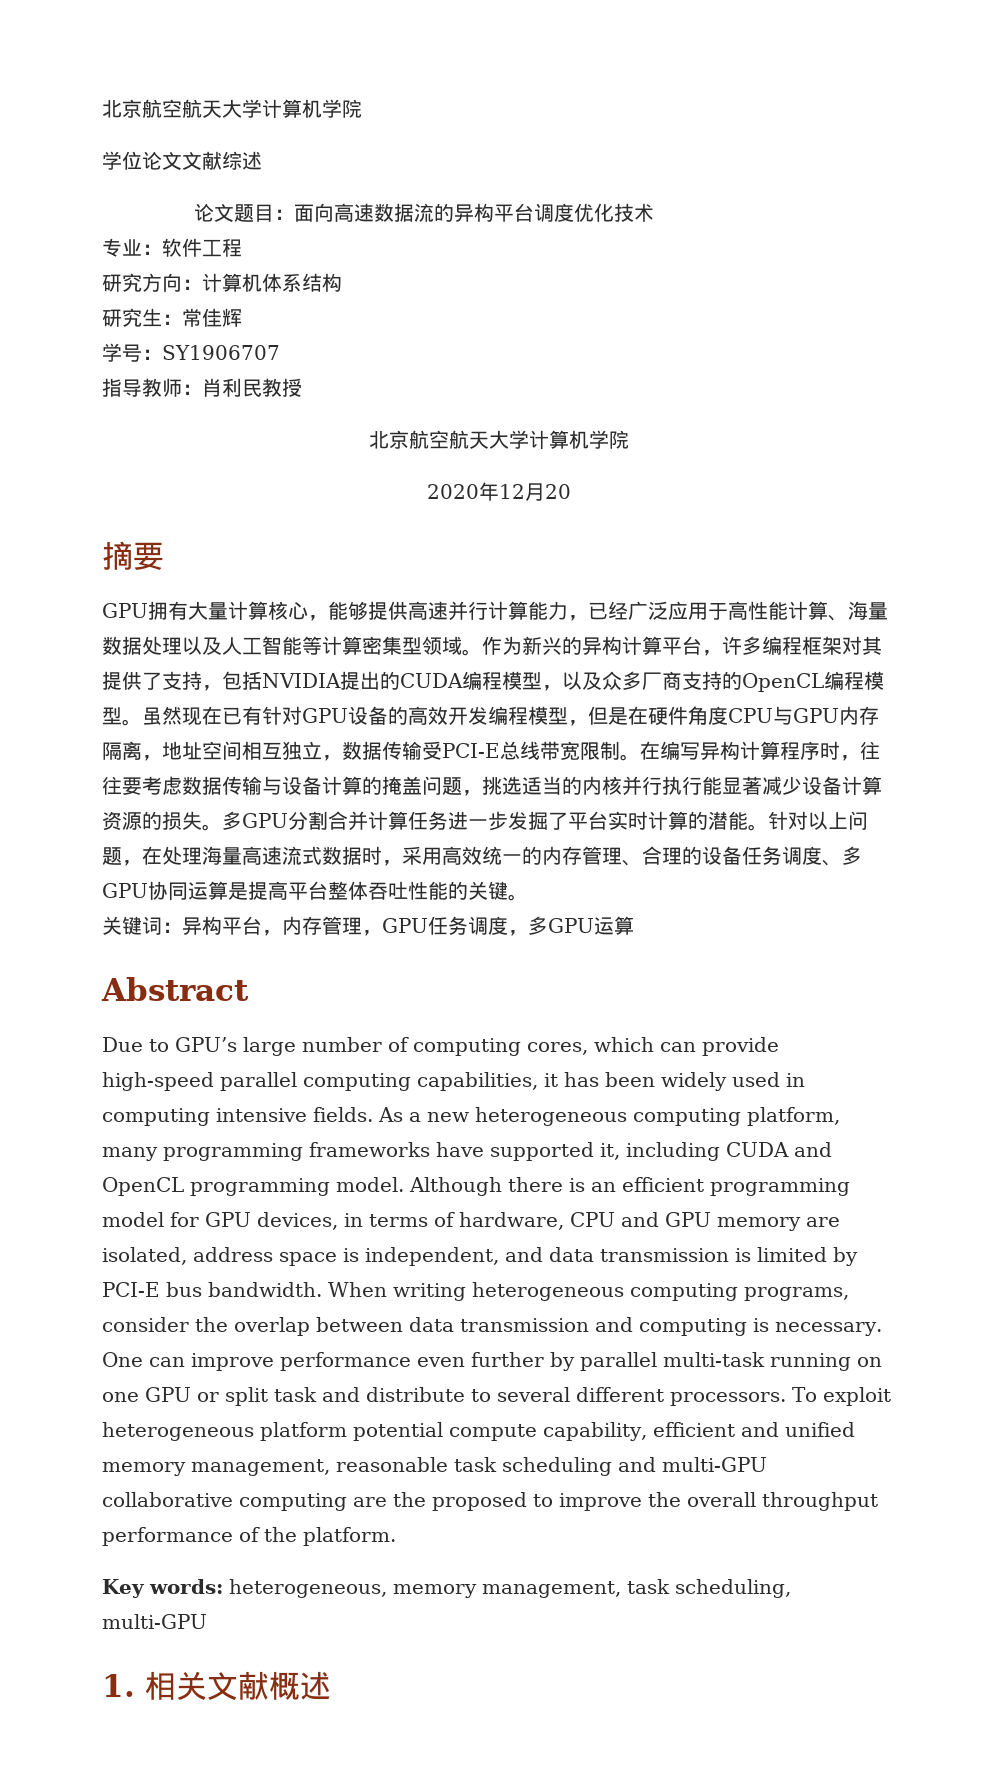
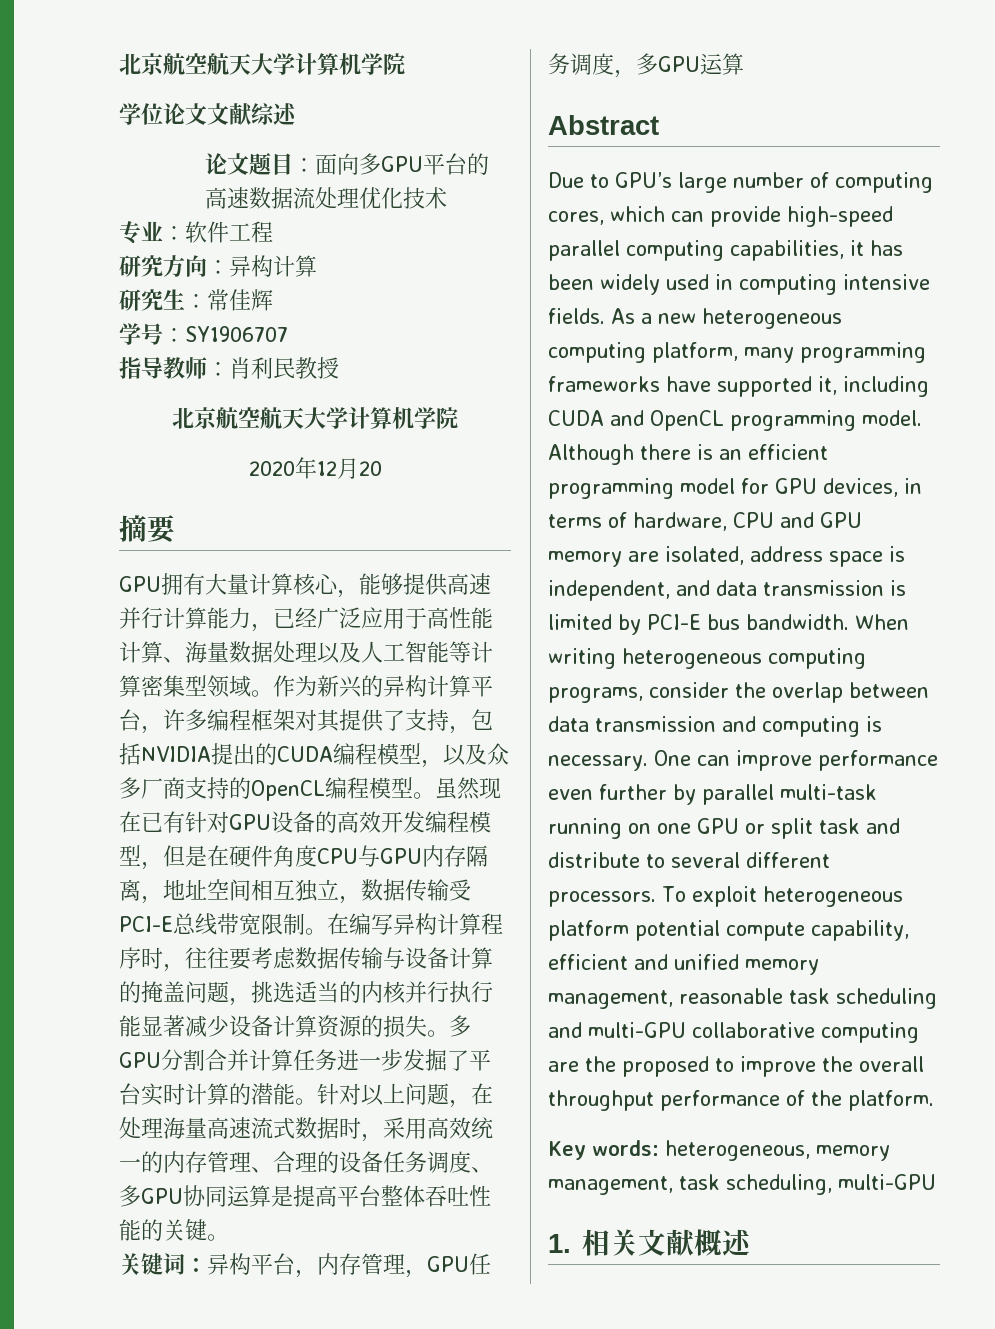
- 论文题目：面向高速数据流的异构平台调度优化技术
+ 论文题目：面向多GPU平台的高速数据流处理优化技术
- 研究方向：计算机体系结构
+ 研究方向：异构计算

